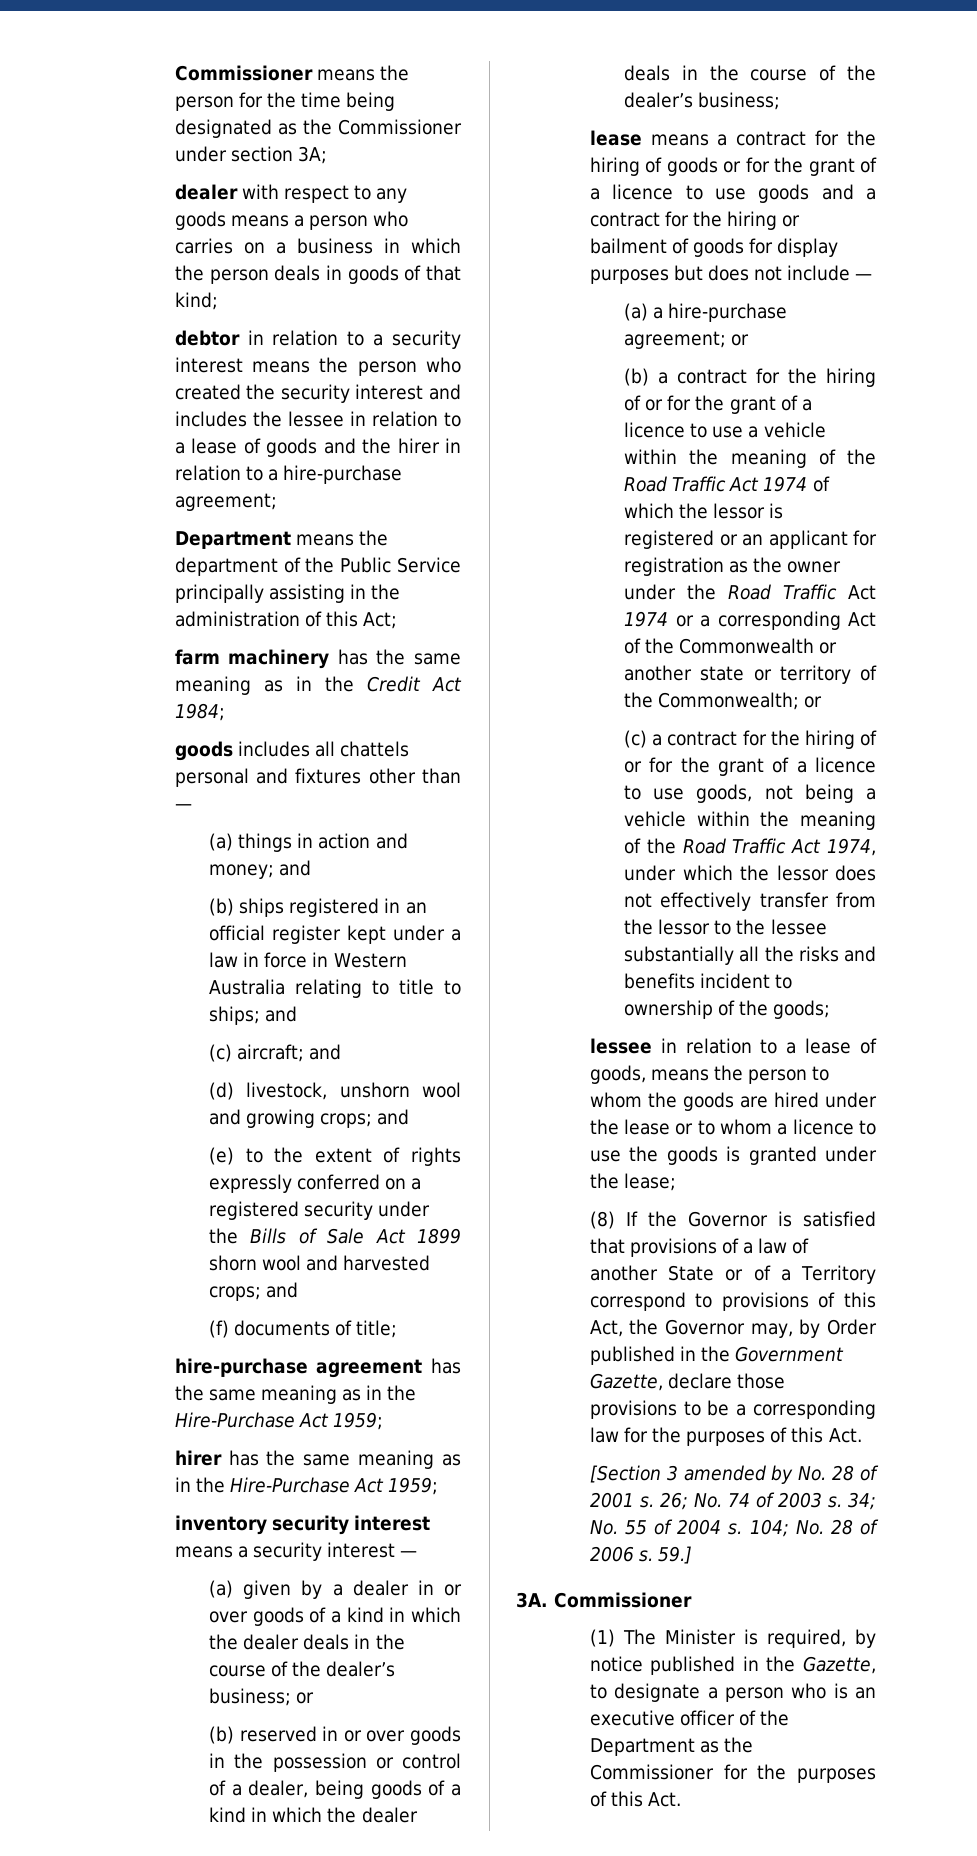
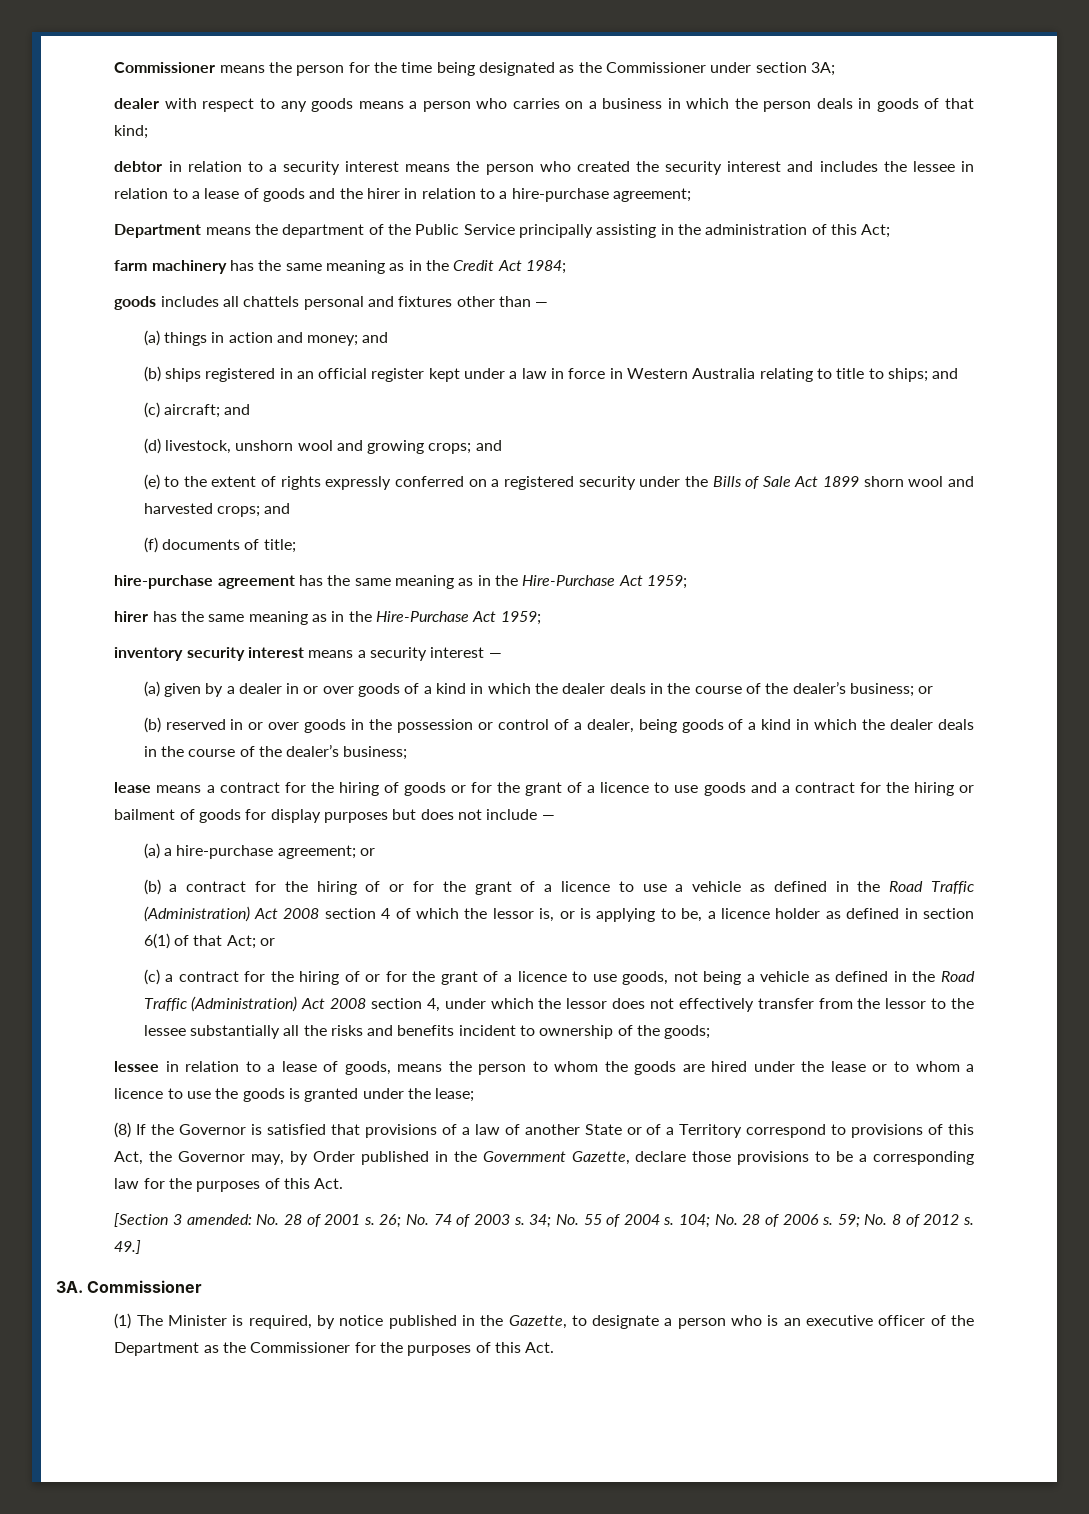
- (b) a contract for the hiring of or for the grant of a licence to use a vehicle within the meaning of the Road Traffic Act 1974 of which the lessor is registered or an applicant for registration as the owner under the Road Traffic Act 1974 or a corresponding Act of the Commonwealth or another state or territory of the Commonwealth; or
+ (b) a contract for the hiring of or for the grant of a licence to use a vehicle as defined in the Road Traffic (Administration) Act 2008 section 4 of which the lessor is, or is applying to be, a licence holder as defined in section 6(1) of that Act; or
- (c) a contract for the hiring of or for the grant of a licence to use goods, not being a vehicle within the meaning of the Road Traffic Act 1974, under which the lessor does not effectively transfer from the lessor to the lessee substantially all the risks and benefits incident to ownership of the goods;
+ (c) a contract for the hiring of or for the grant of a licence to use goods, not being a vehicle as defined in the Road Traffic (Administration) Act 2008 section 4, under which the lessor does not effectively transfer from the lessor to the lessee substantially all the risks and benefits incident to ownership of the goods;
- [Section 3 amended by No. 28 of 2001 s.
+ [Section 3 amended: No. 28 of 2001 s.
- 59.]
+ 59; No. 8 of 2012 s. 49.]

